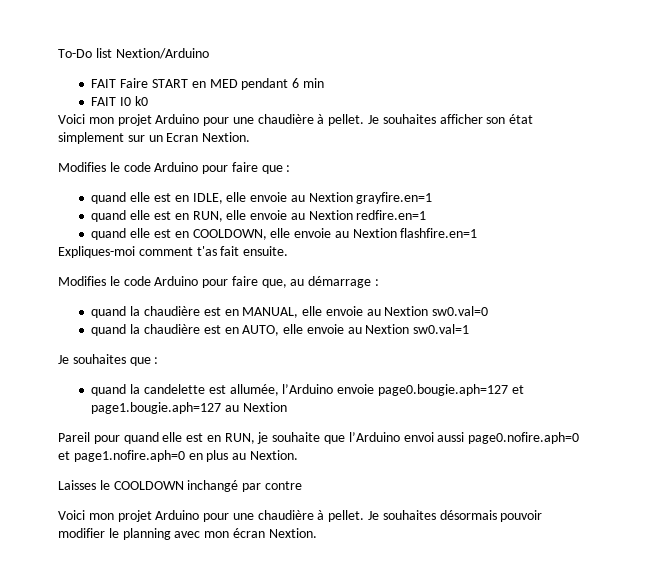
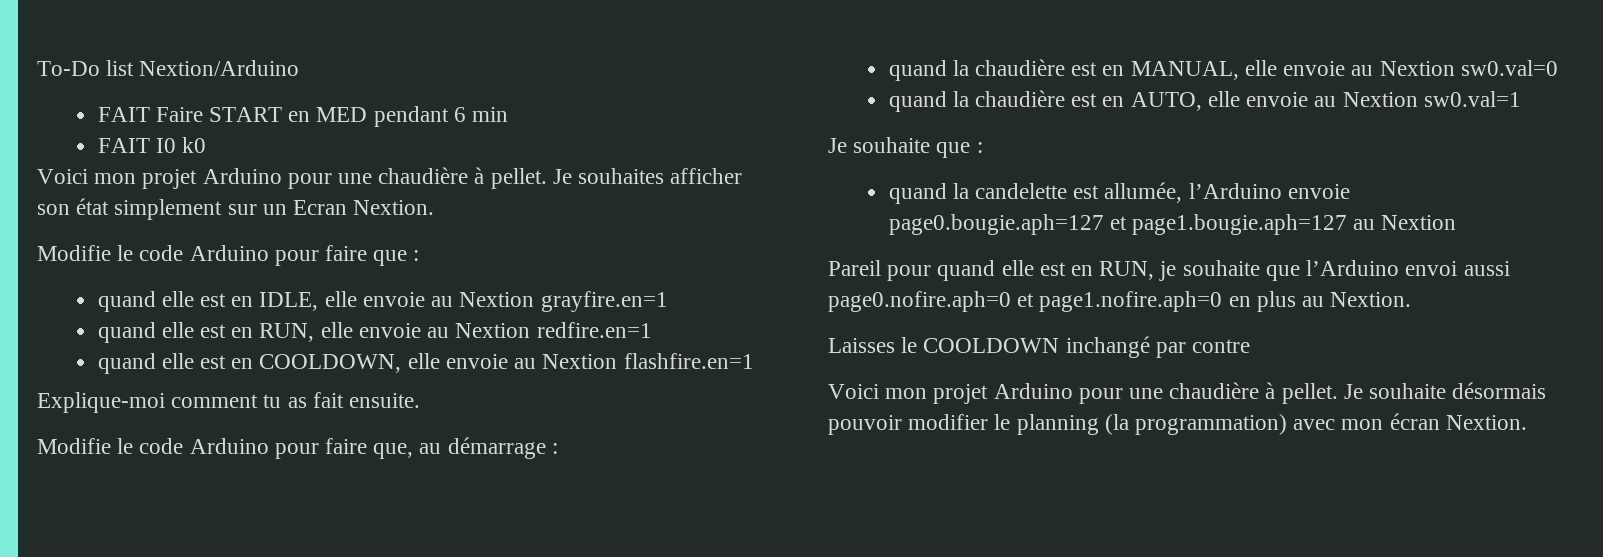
- Modifies le code Arduino pour faire que :
+ Modifie le code Arduino pour faire que :
- Expliques-moi comment t'as fait ensuite.
+ Explique-moi comment tu as fait ensuite.
- Modifies le code Arduino pour faire que, au démarrage :
+ Modifie le code Arduino pour faire que, au démarrage :
- Je souhaites que :
+ Je souhaite que :
- Je souhaites désormais pouvoir modifier le planning avec mon écran Nextion.
+ Je souhaite désormais pouvoir modifier le planning (la programmation) avec mon écran Nextion.

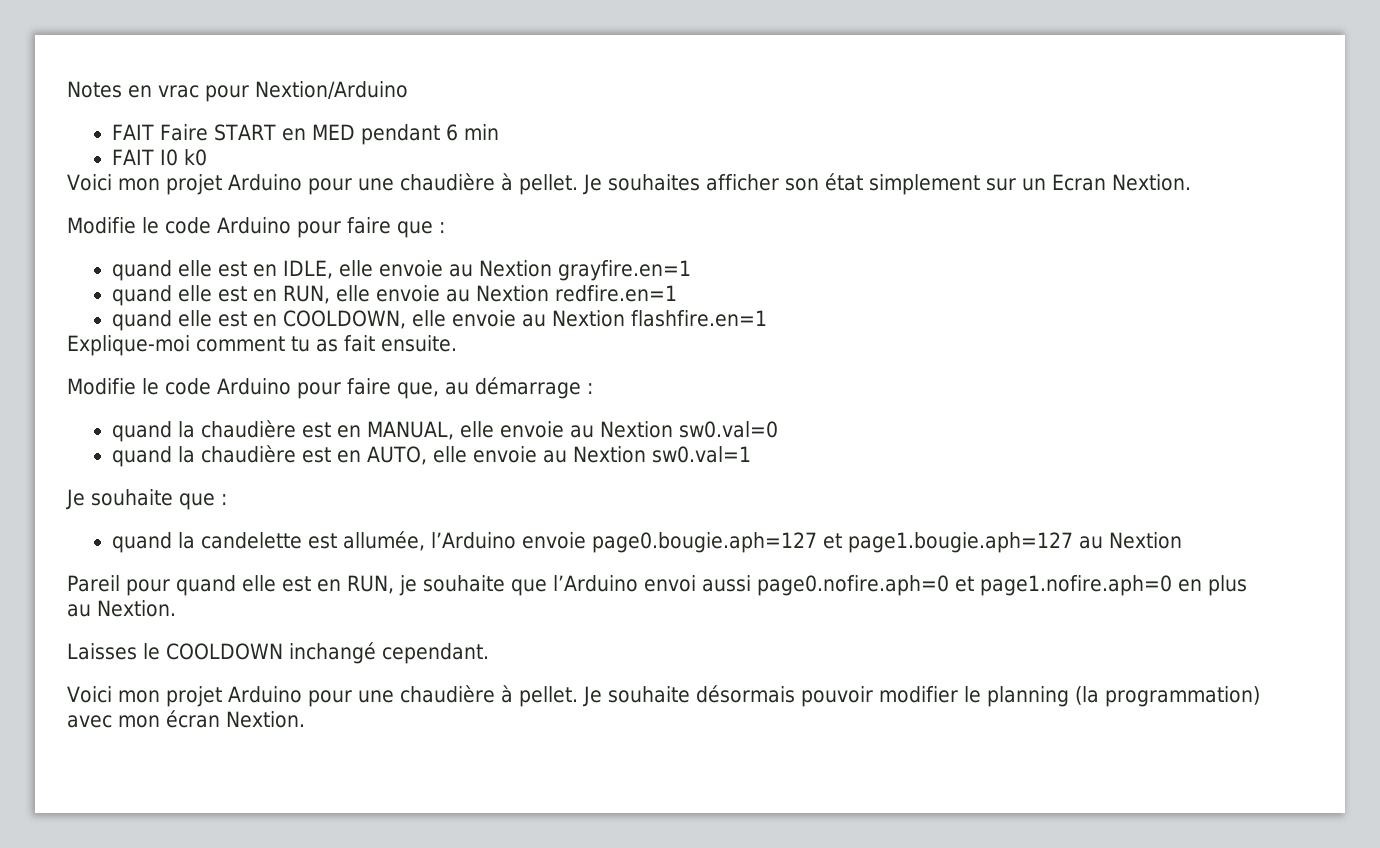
- To-Do list Nextion/Arduino
+ Notes en vrac pour Nextion/Arduino
- Laisses le COOLDOWN inchangé par contre
+ Laisses le COOLDOWN inchangé cependant.

